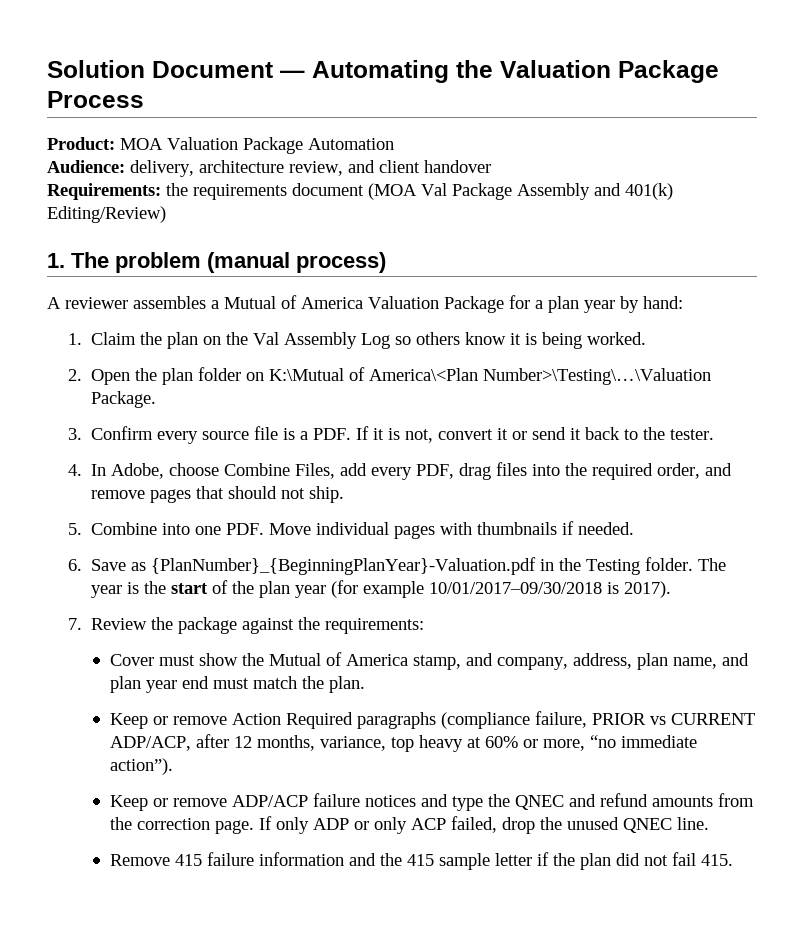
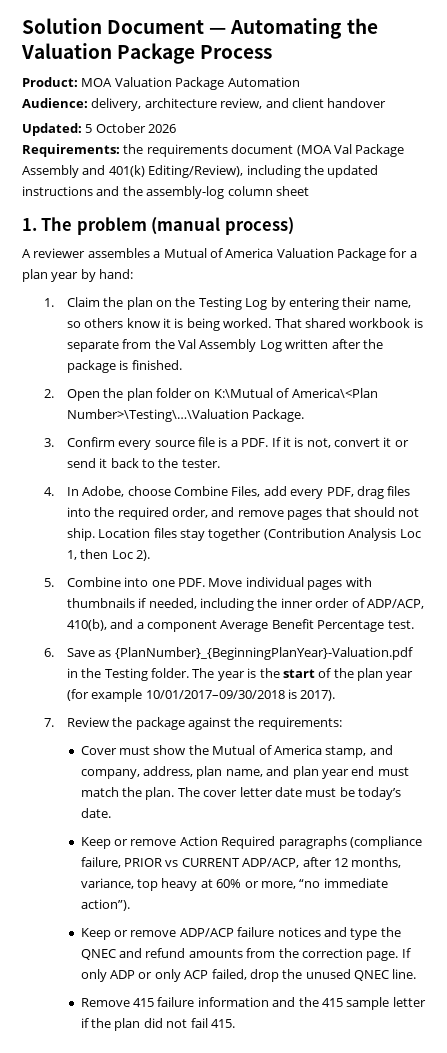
+ Updated: 5 October 2026
- Requirements: the requirements document (MOA Val Package Assembly and 401(k) Editing/Review)
+ Requirements: the requirements document (MOA Val Package Assembly and 401(k) Editing/Review), including the updated instructions and the assembly-log column sheet
- 1. Claim the plan on the Val Assembly Log so others know it is being worked.
+ 1. Claim the plan on the Testing Log by entering their name, so others know it is being worked. That shared workbook is separate from the Val Assembly Log written after the package is finished.
+ Location files stay together (Contribution Analysis Loc 1, then Loc 2).
- 5. Combine into one PDF. Move individual pages with thumbnails if needed.
+ 5. Combine into one PDF. Move individual pages with thumbnails if needed, including the inner order of ADP/ACP, 410(b), and a component Average Benefit Percentage test.
+ The cover letter date must be today’s date.

